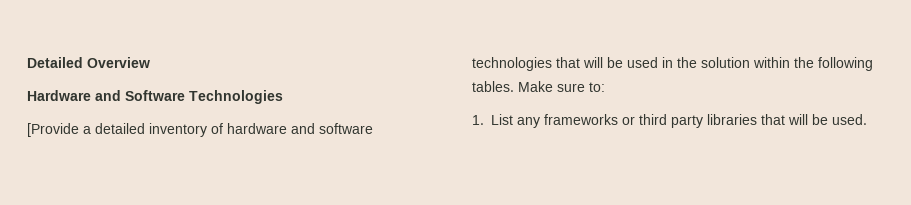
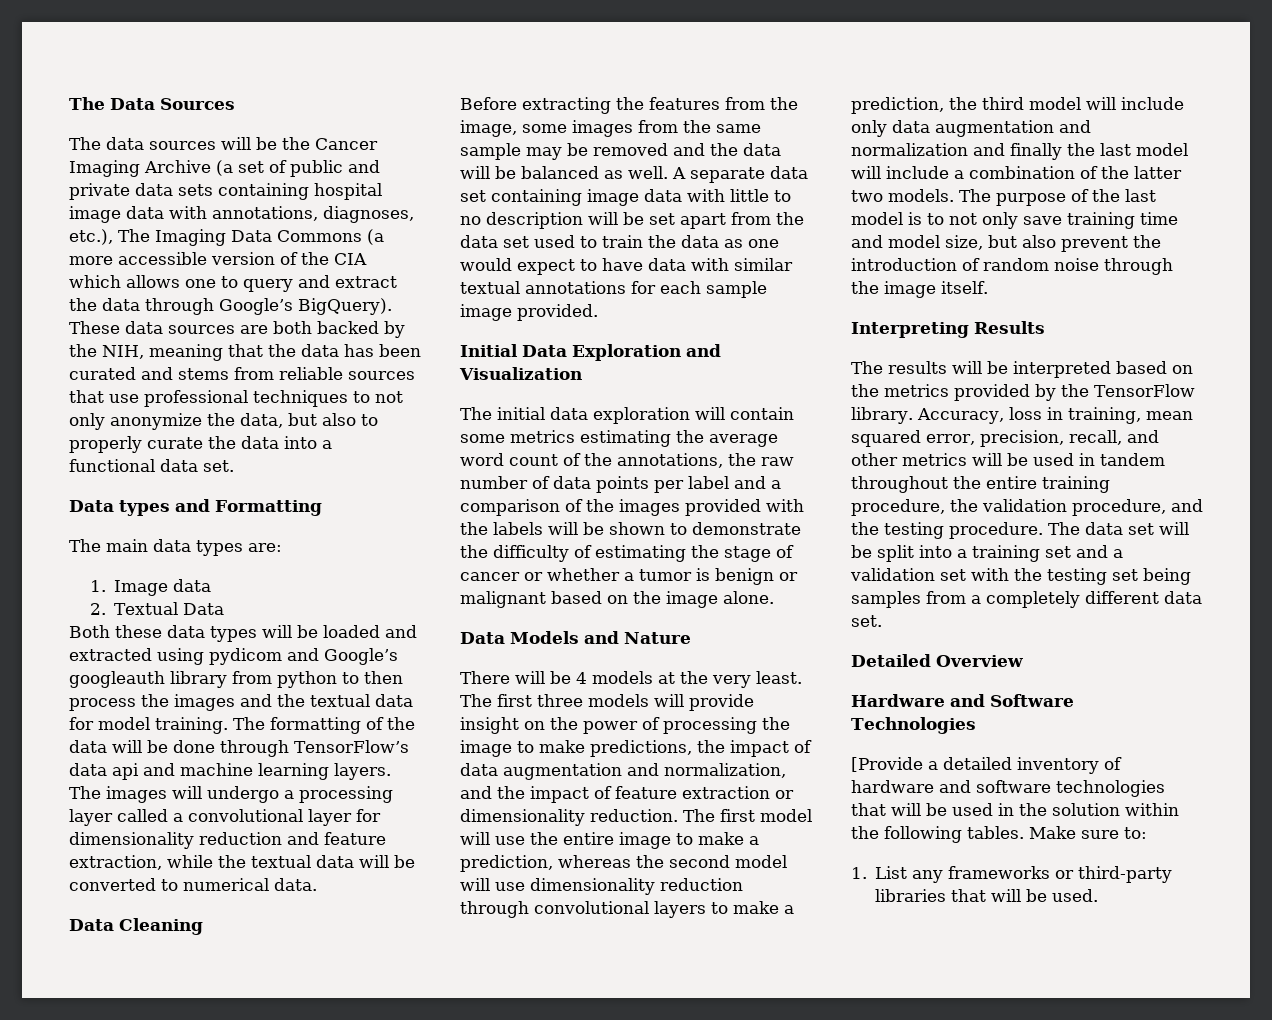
+ The Data Sources
+ The data sources will be the Cancer Imaging Archive (a set of public and private data sets containing hospital image data with annotations, diagnoses, etc.), The Imaging Data Commons (a more accessible version of the CIA which allows one to query and extract the data through Google’s BigQuery). These data sources are both backed by the NIH, meaning that the data has been curated and stems from reliable sources that use professional techniques to not only anonymize the data, but also to properly curate the data into a functional data set.
+ Data types and Formatting
+ The main data types are:
+ 1. Image data
+ 2. Textual Data
+ Both these data types will be loaded and extracted using pydicom and Google’s googleauth library from python to then process the images and the textual data for model training. The formatting of the data will be done through TensorFlow’s data api and machine learning layers. The images will undergo a processing layer called a convolutional layer for dimensionality reduction and feature extraction, while the textual data will be converted to numerical data.
+ Data Cleaning
+ Before extracting the features from the image, some images from the same sample may be removed and the data will be balanced as well. A separate data set containing image data with little to no description will be set apart from the data set used to train the data as one would expect to have data with similar textual annotations for each sample image provided.
+ Initial Data Exploration and Visualization
+ The initial data exploration will contain some metrics estimating the average word count of the annotations, the raw number of data points per label and a comparison of the images provided with the labels will be shown to demonstrate the difficulty of estimating the stage of cancer or whether a tumor is benign or malignant based on the image alone.
+ Data Models and Nature
+ There will be 4 models at the very least. The first three models will provide insight on the power of processing the image to make predictions, the impact of data augmentation and normalization, and the impact of feature extraction or dimensionality reduction. The first model will use the entire image to make a prediction, whereas the second model will use dimensionality reduction through convolutional layers to make a prediction, the third model will include only data augmentation and normalization and finally the last model will include a combination of the latter two models. The purpose of the last model is to not only save training time and model size, but also prevent the introduction of random noise through the image itself.
+ Interpreting Results
+ The results will be interpreted based on the metrics provided by the TensorFlow library. Accuracy, loss in training, mean squared error, precision, recall, and other metrics will be used in tandem throughout the entire training procedure, the validation procedure, and the testing procedure. The data set will be split into a training set and a validation set with the testing set being samples from a completely different data set.
- 1. List any frameworks or third party libraries that will be used.
+ 1. List any frameworks or third-party libraries that will be used.

